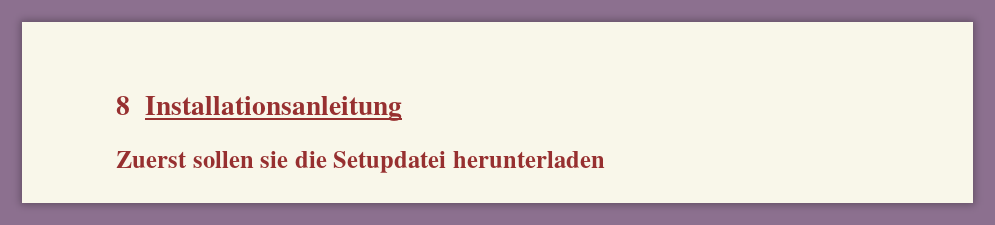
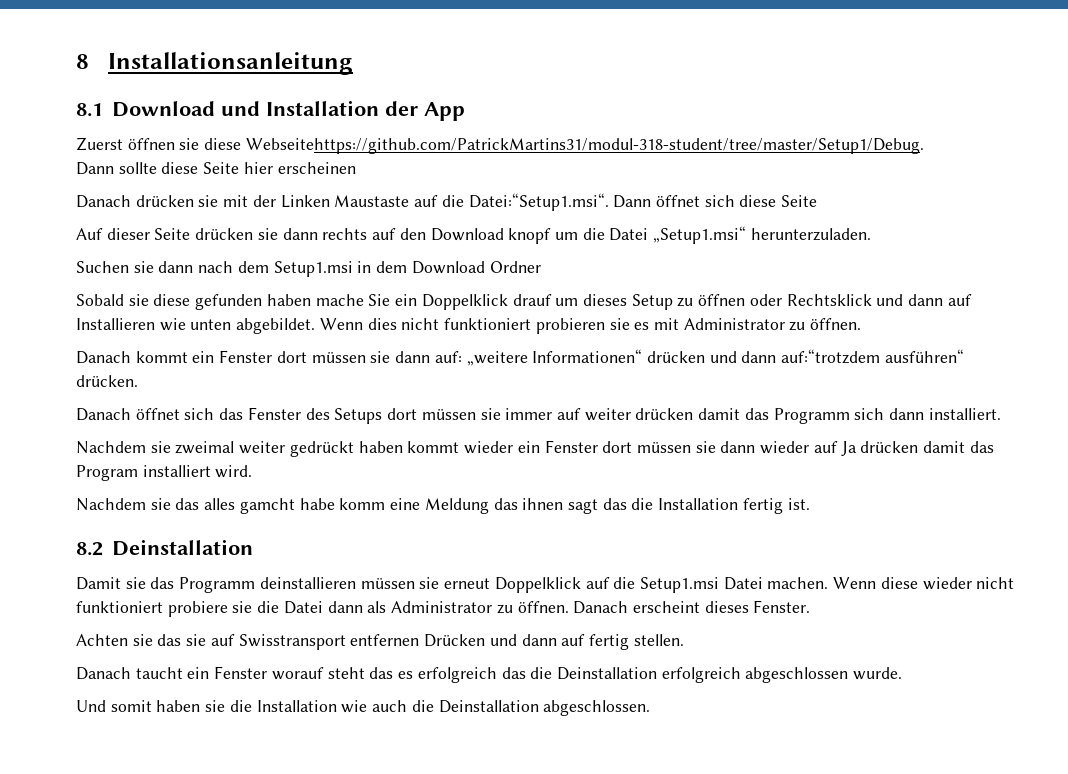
- Zuerst sollen sie die Setupdatei herunterladen
+ 8.1 Download und Installation der App
+ Zuerst öffnen sie diese Webseitehttps://github.com/PatrickMartins31/modul-318-student/tree/master/Setup1/Debug.
+ Dann sollte diese Seite hier erscheinen
+ Danach drücken sie mit der Linken Maustaste auf die Datei:“Setup1.msi“. Dann öffnet sich diese Seite
+ Auf dieser Seite drücken sie dann rechts auf den Download knopf um die Datei „Setup1.msi“ herunterzuladen.
+ Suchen sie dann nach dem Setup1.msi in dem Download Ordner
+ Sobald sie diese gefunden haben mache Sie ein Doppelklick drauf um dieses Setup zu öffnen oder Rechtsklick und dann auf Installieren wie unten abgebildet. Wenn dies nicht funktioniert probieren sie es mit Administrator zu öffnen.
+ Danach kommt ein Fenster dort müssen sie dann auf: „weitere Informationen“ drücken und dann auf:“trotzdem ausführen“ drücken.
+ Danach öffnet sich das Fenster des Setups dort müssen sie immer auf weiter drücken damit das Programm sich dann installiert.
+ Nachdem sie zweimal weiter gedrückt haben kommt wieder ein Fenster dort müssen sie dann wieder auf Ja drücken damit das Program installiert wird.
+ Nachdem sie das alles gamcht habe komm eine Meldung das ihnen sagt das die Installation fertig ist.
+ 8.2 Deinstallation
+ Damit sie das Programm deinstallieren müssen sie erneut Doppelklick auf die Setup1.msi Datei machen. Wenn diese wieder nicht funktioniert probiere sie die Datei dann als Administrator zu öffnen. Danach erscheint dieses Fenster.
+ Achten sie das sie auf Swisstransport entfernen Drücken und dann auf fertig stellen.
+ Danach taucht ein Fenster worauf steht das es erfolgreich das die Deinstallation erfolgreich abgeschlossen wurde.
+ Und somit haben sie die Installation wie auch die Deinstallation abgeschlossen.

